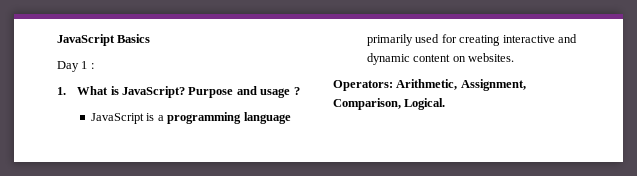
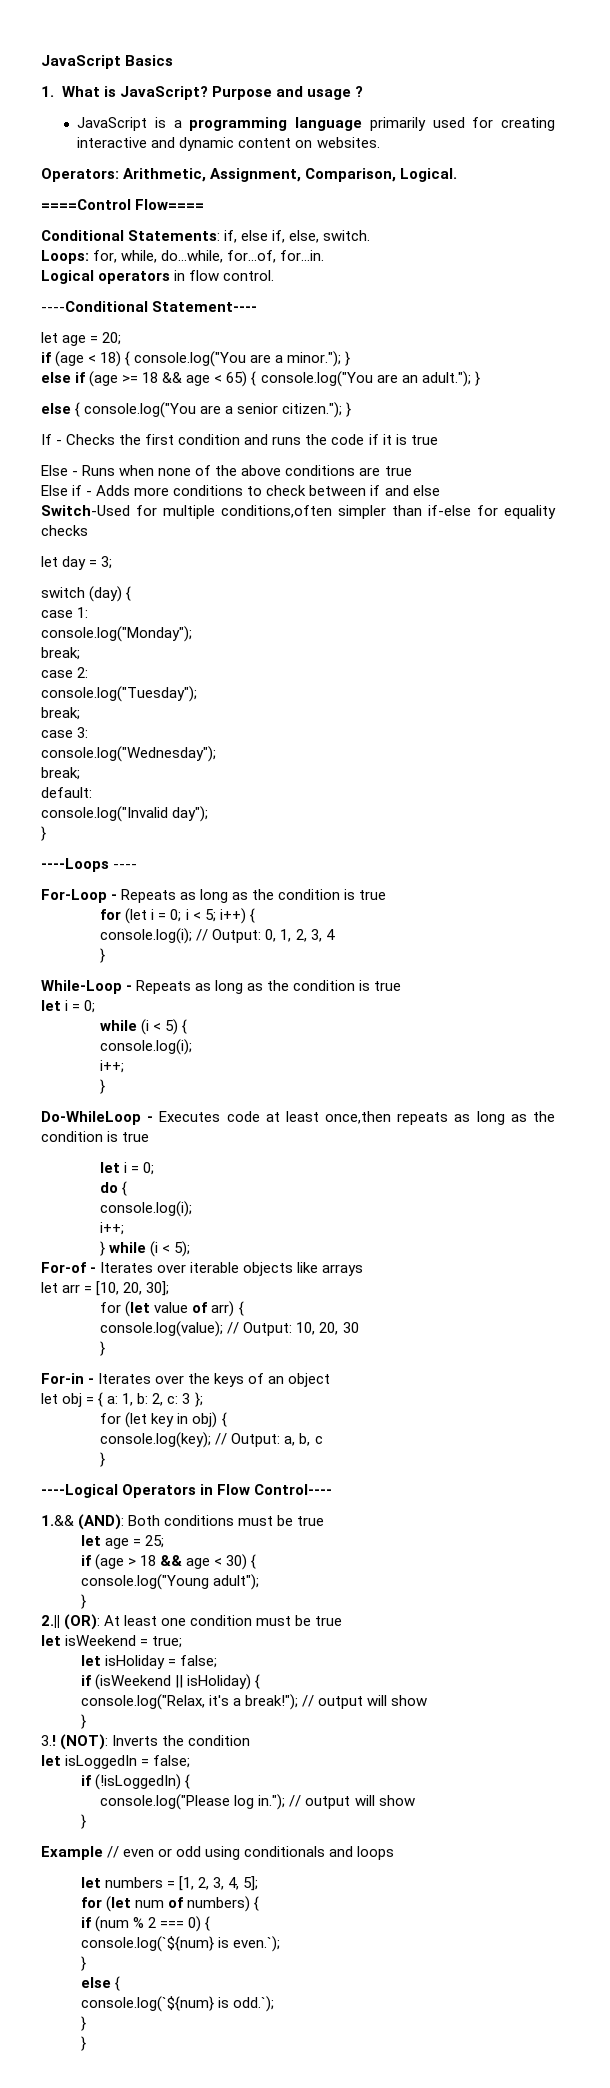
- Day 1 :
+ ====Control Flow====
+ Conditional Statements: if, else if, else, switch.
+ Loops: for, while, do...while, for...of, for...in.
+ Logical operators in flow control.
+ ----Conditional Statement----
+ let age = 20;
+ if (age < 18) { console.log("You are a minor."); }
+ else if (age >= 18 && age < 65) { console.log("You are an adult."); }
+ else { console.log("You are a senior citizen."); }
+ If - Checks the first condition and runs the code if it is true
+ Else - Runs when none of the above conditions are true
+ Else if - Adds more conditions to check between if and else
+ Switch-Used for multiple conditions,often simpler than if-else for equality checks
+ let day = 3;
+ switch (day) {
+ case 1:
+ console.log("Monday");
+ break;
+ case 2:
+ console.log("Tuesday");
+ break;
+ case 3:
+ console.log("Wednesday");
+ break;
+ default:
+ console.log("Invalid day");
+ }
+ ----Loops ----
+ For-Loop - Repeats as long as the condition is true
+ for (let i = 0; i < 5; i++) {
+ console.log(i); // Output: 0, 1, 2, 3, 4
+ }
+ While-Loop - Repeats as long as the condition is true
+ let i = 0;
+ while (i < 5) {
+ console.log(i);
+ i++;
+ }
+ Do-WhileLoop - Executes code at least once,then repeats as long as the condition is true
+ let i = 0;
+ do {
+ console.log(i);
+ i++;
+ } while (i < 5);
+ For-of - Iterates over iterable objects like arrays
+ let arr = [10, 20, 30];
+ for (let value of arr) {
+ console.log(value); // Output: 10, 20, 30
+ }
+ For-in - Iterates over the keys of an object
+ let obj = { a: 1, b: 2, c: 3 };
+ for (let key in obj) {
+ console.log(key); // Output: a, b, c
+ }
+ ----Logical Operators in Flow Control----
+ 1.&& (AND): Both conditions must be true
+ let age = 25;
+ if (age > 18 && age < 30) {
+ console.log("Young adult");
+ }
+ 2.|| (OR): At least one condition must be true
+ let isWeekend = true;
+ let isHoliday = false;
+ if (isWeekend || isHoliday) {
+ console.log("Relax, it's a break!"); // output will show
+ }
+ 3.! (NOT): Inverts the condition
+ let isLoggedIn = false;
+ if (!isLoggedIn) {
+ console.log("Please log in."); // output will show
+ }
+ Example // even or odd using conditionals and loops
+ let numbers = [1, 2, 3, 4, 5];
+ for (let num of numbers) {
+ if (num % 2 === 0) {
+ console.log(`${num} is even.`);
+ }
+ else {
+ console.log(`${num} is odd.`);
+ }
+ }

